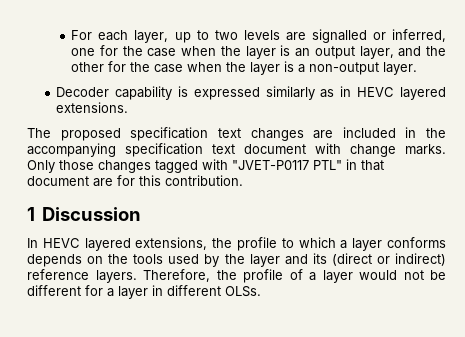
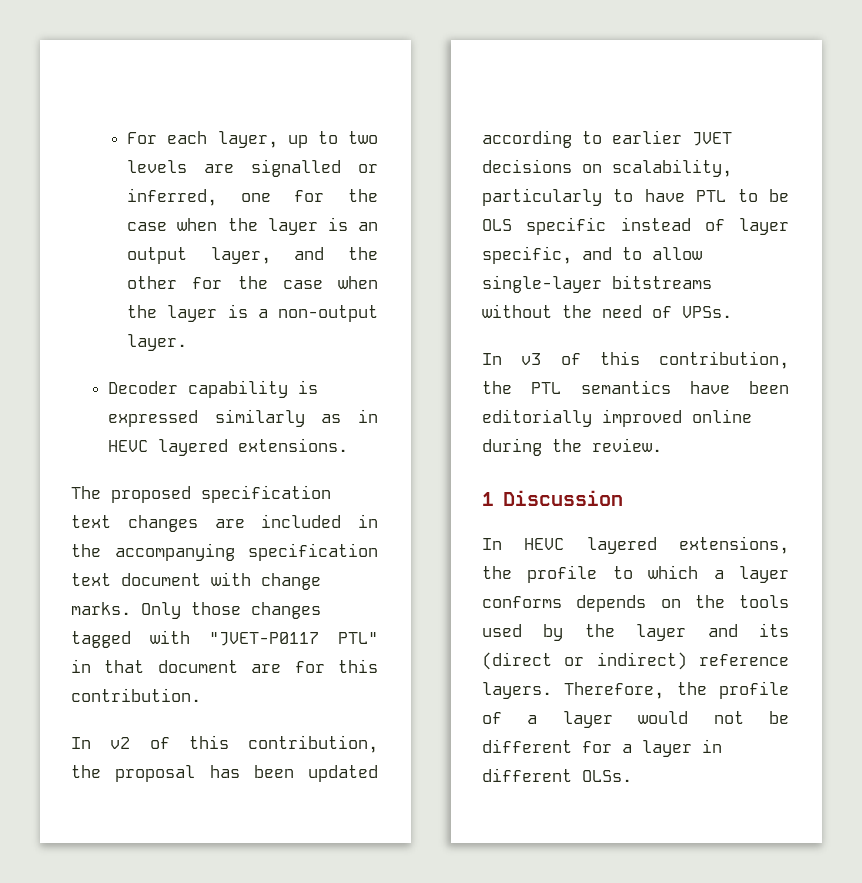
+ In v2 of this contribution, the proposal has been updated according to earlier JVET decisions on scalability, particularly to have PTL to be OLS specific instead of layer specific, and to allow single-layer bitstreams without the need of VPSs.
+ In v3 of this contribution, the PTL semantics have been editorially improved online during the review.

